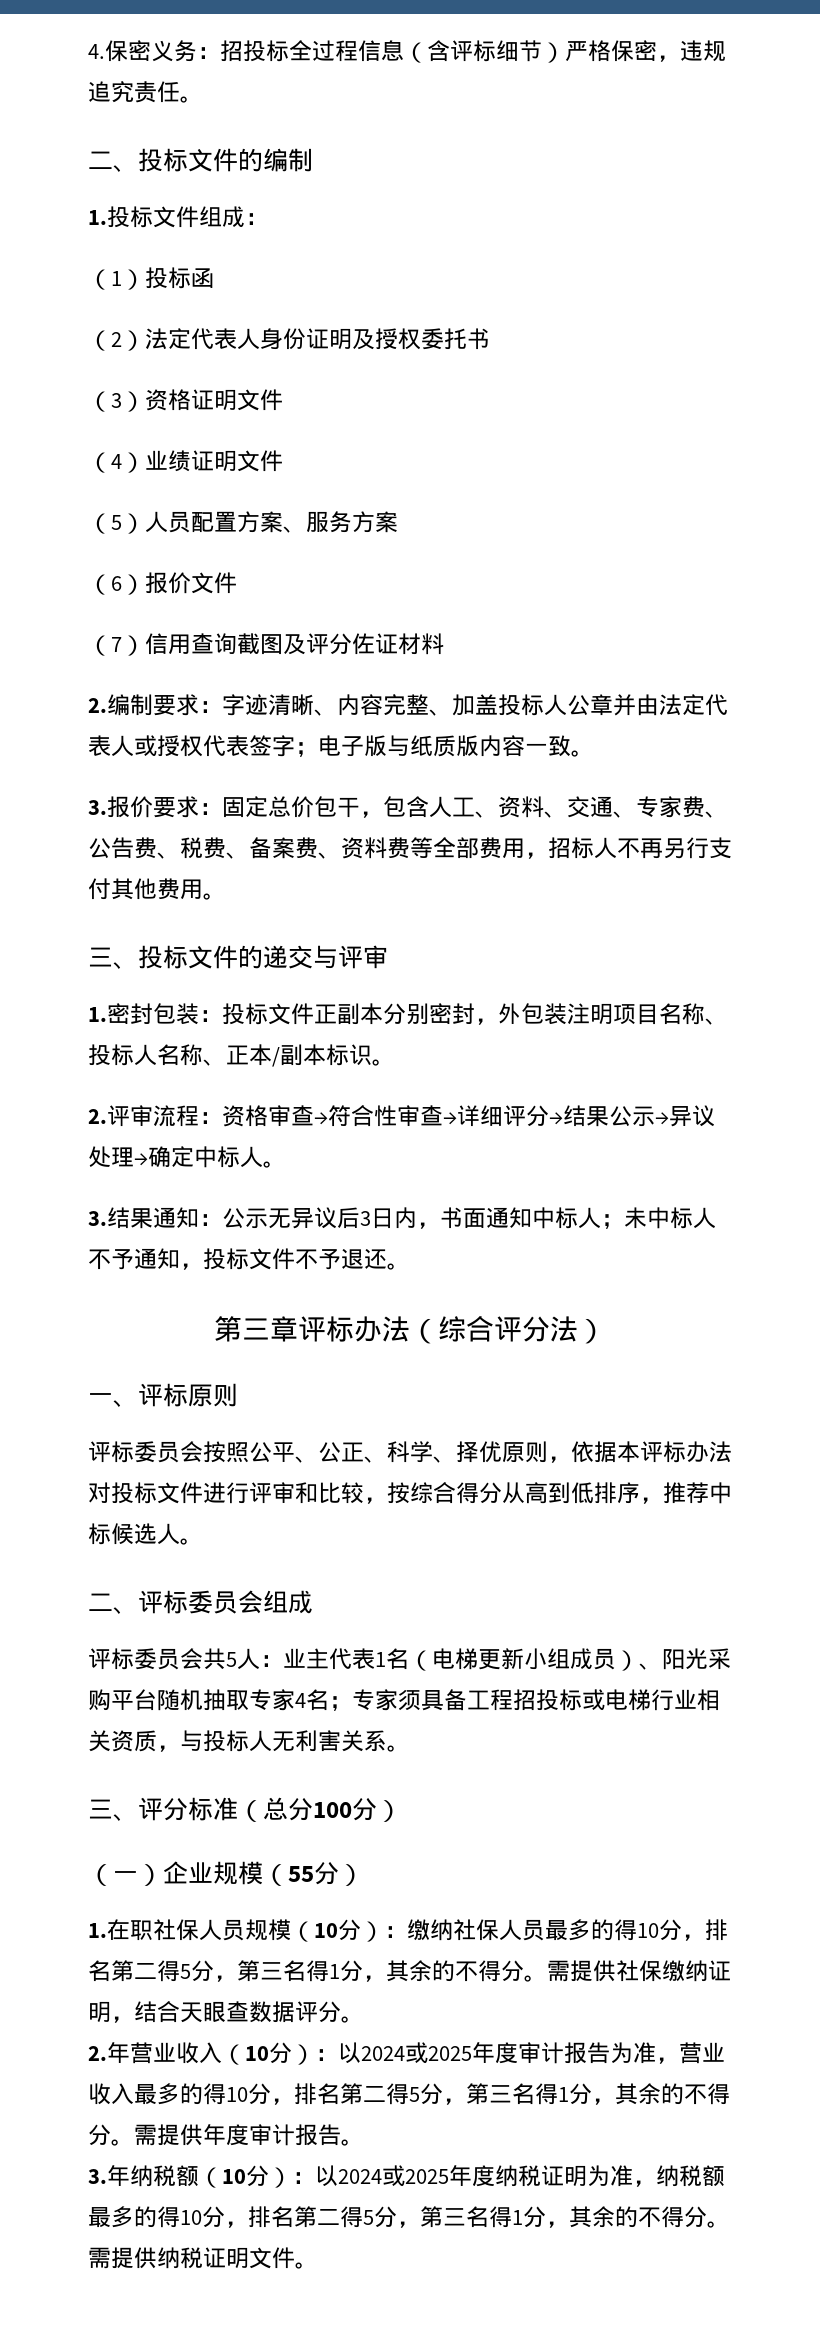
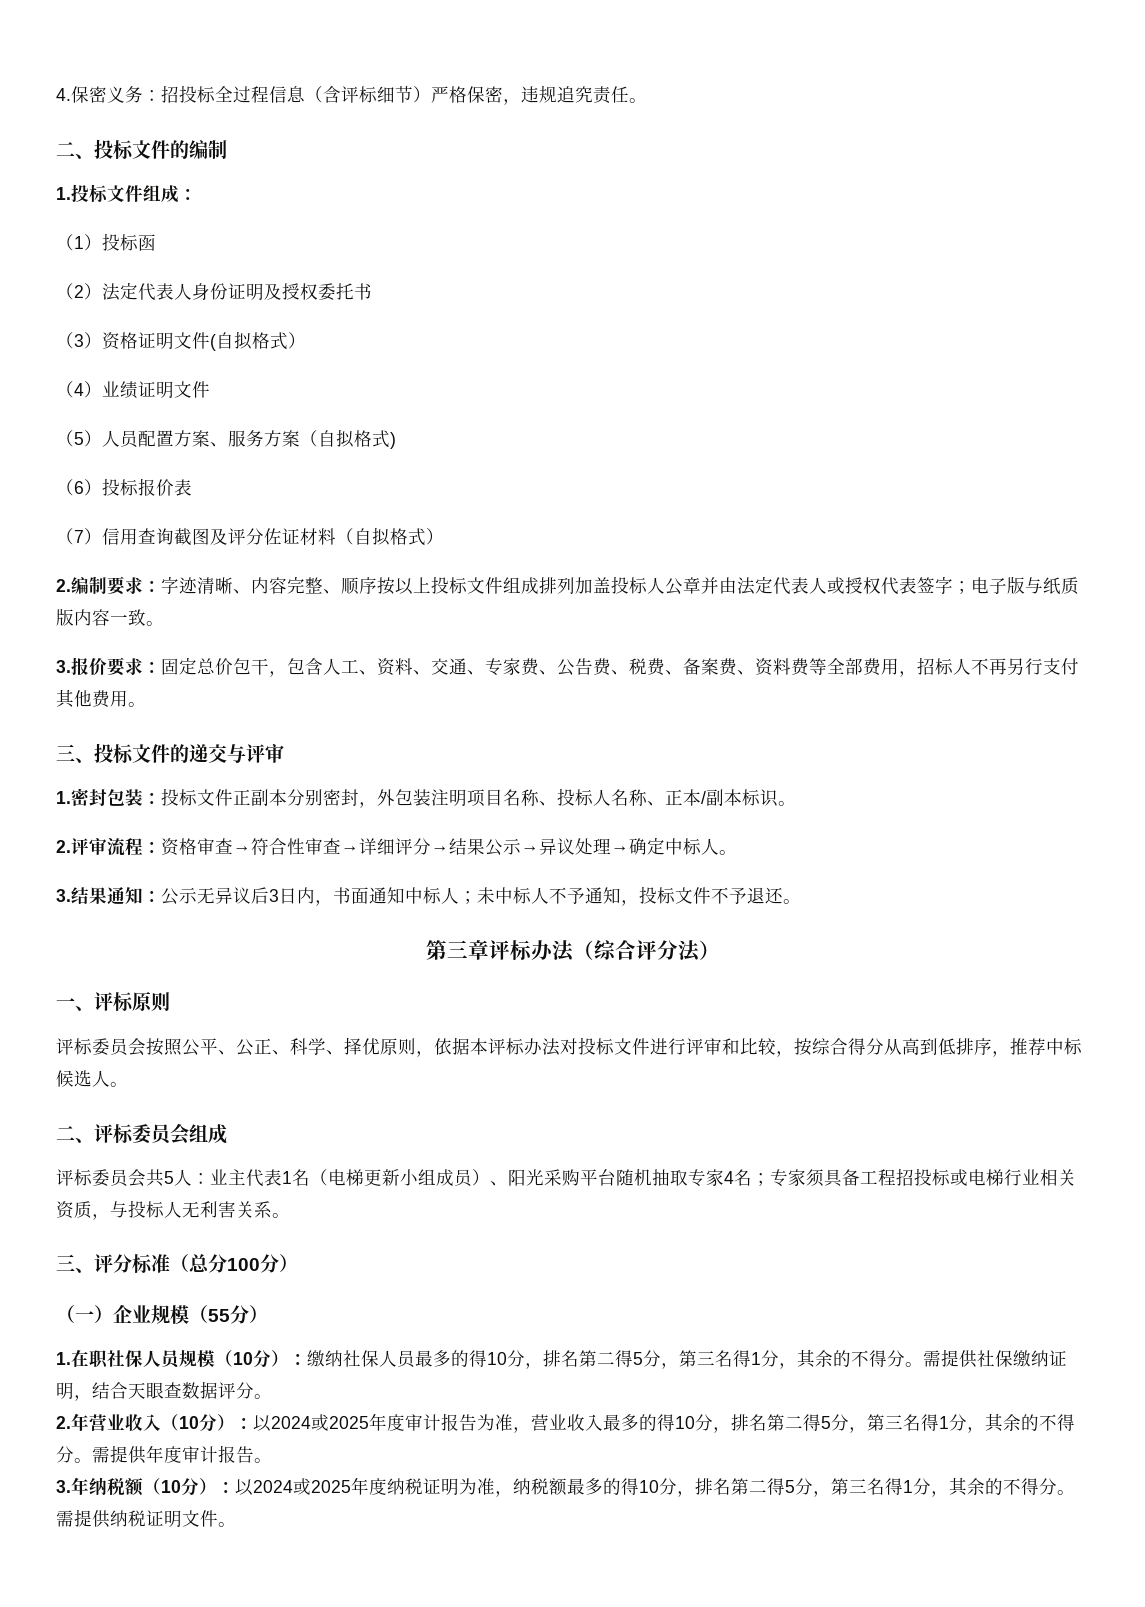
- （3）资格证明文件
+ （3）资格证明文件(自拟格式）
- （5）人员配置方案、服务方案
+ （5）人员配置方案、服务方案（自拟格式)
- （6）报价文件
+ （6）投标报价表
- （7）信用查询截图及评分佐证材料
+ （7）信用查询截图及评分佐证材料（自拟格式）
- 2.编制要求：字迹清晰、内容完整、加盖投标人公章并由法定代表人或授权代表签字；电子版与纸质版内容一致。
+ 2.编制要求：字迹清晰、内容完整、顺序按以上投标文件组成排列加盖投标人公章并由法定代表人或授权代表签字；电子版与纸质版内容一致。

